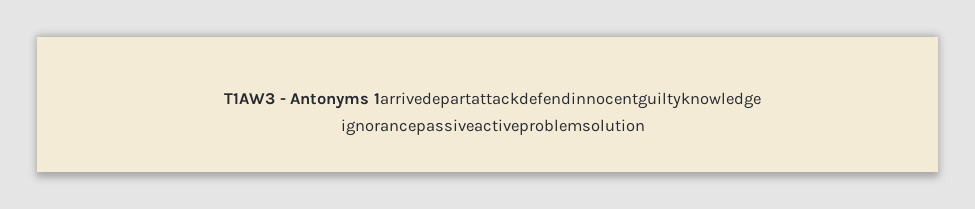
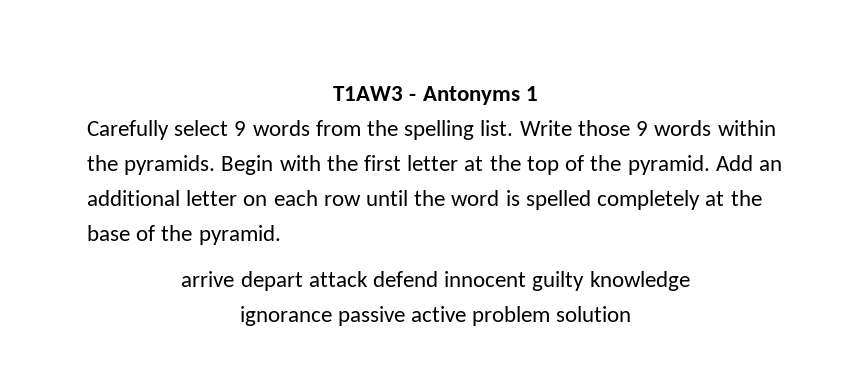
- T1AW3 - Antonyms 1arrivedepartattackdefendinnocentguiltyknowledge
- ignorancepassiveactiveproblemsolution
+ T1AW3 - Antonyms 1
+ Carefully select 9 words from the spelling list. Write those 9 words within the pyramids. Begin with the first letter at the top of the pyramid. Add an additional letter on each row until the word is spelled completely at the base of the pyramid.
+ arrive depart attack defend innocent guilty knowledge
+ ignorance passive active problem solution

